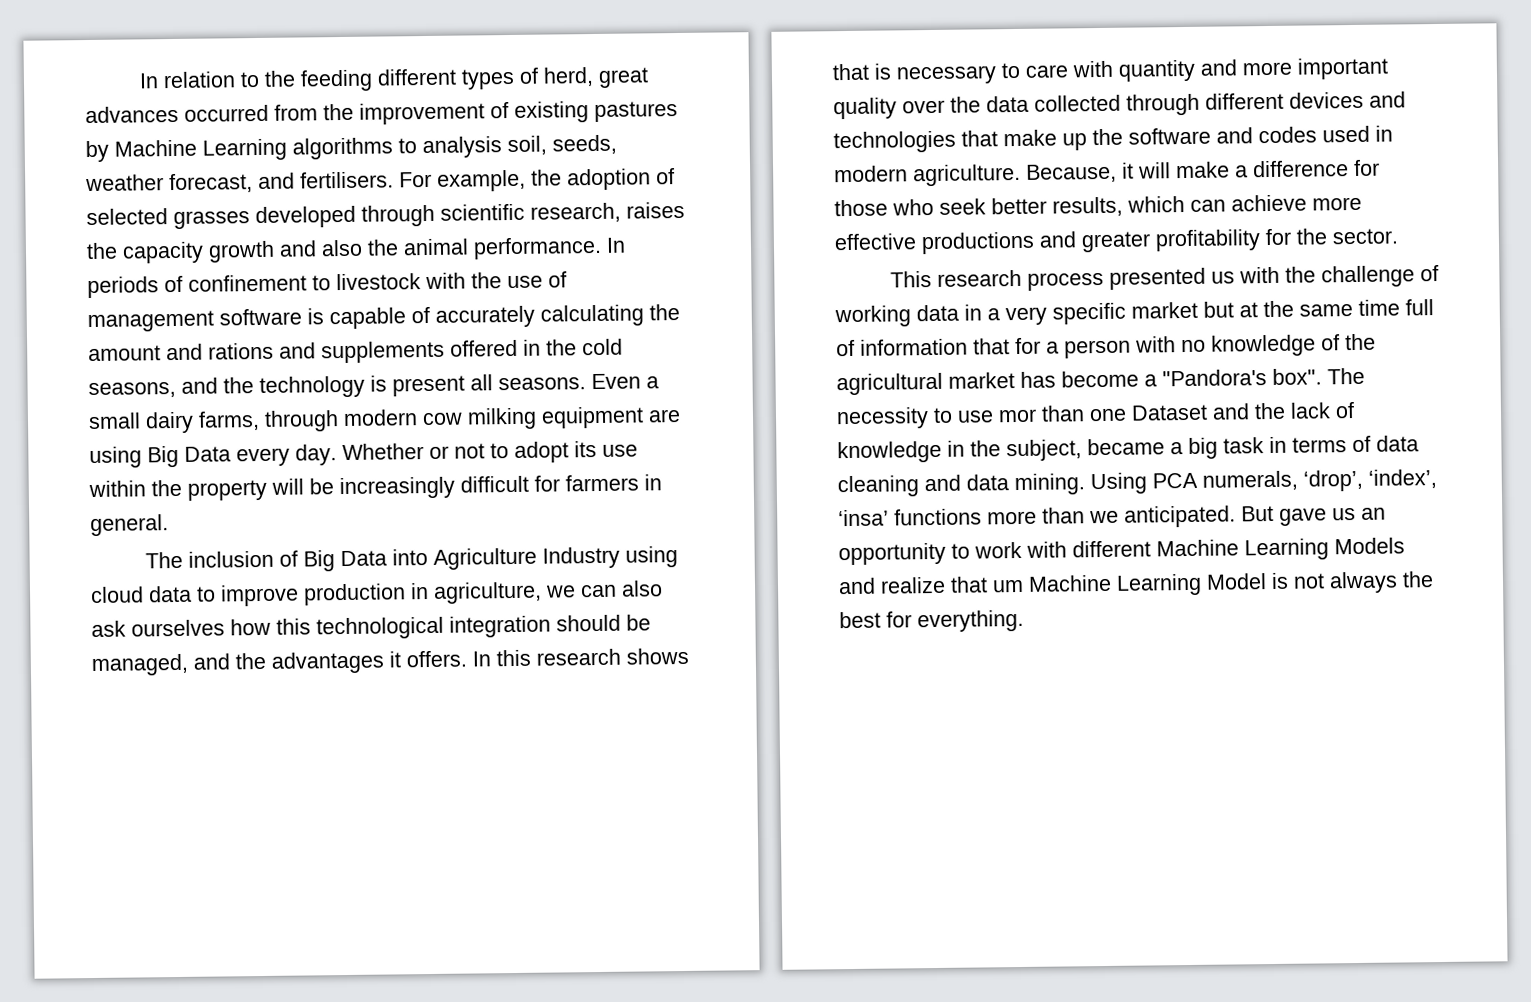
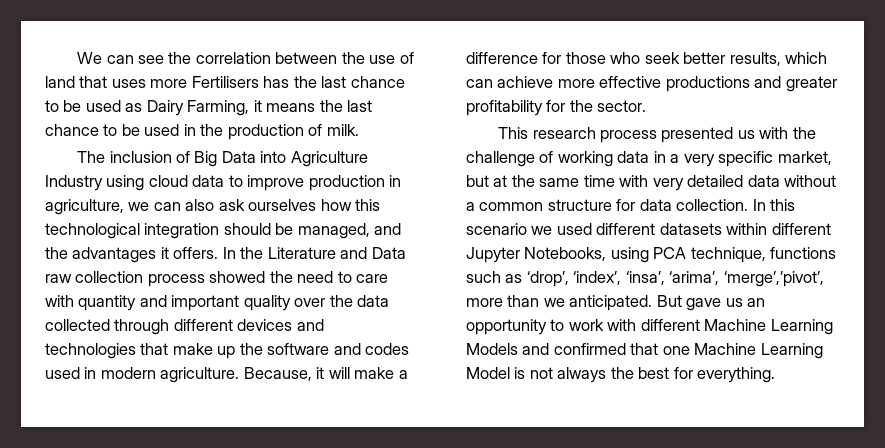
- In relation to the feeding different types of herd, great advances occurred from the improvement of existing pastures by Machine Learning algorithms to analysis soil, seeds, weather forecast, and fertilisers. For example, the adoption of selected grasses developed through scientific research, raises the capacity growth and also the animal performance. In periods of confinement to livestock with the use of management software is capable of accurately calculating the amount and rations and supplements offered in the cold seasons, and the technology is present all seasons. Even a small dairy farms, through modern cow milking equipment are using Big Data every day. Whether or not to adopt its use within the property will be increasingly difficult for farmers in general.
+ We can see the correlation between the use of land that uses more Fertilisers has the last chance to be used as Dairy Farming, it means the last chance to be used in the production of milk.
- In this research shows that is necessary to care with quantity and more important quality over the data collected through different devices and technologies that make up the software and codes used in modern agriculture.
+ In the Literature and Data raw collection process showed the need to care with quantity and important quality over the data collected through different devices and technologies that make up the software and codes used in modern agriculture.
- This research process presented us with the challenge of working data in a very specific market but at the same time full of information that for a person with no knowledge of the agricultural market has become a "Pandora's box". The necessity to use mor than one Dataset and the lack of knowledge in the subject, became a big task in terms of data cleaning and data mining. Using PCA numerals, ‘drop’, ‘index’, ‘insa’ functions more than we anticipated.
+ This research process presented us with the challenge of working data in a very specific market, but at the same time with very detailed data without a common structure for data collection. In this scenario we used different datasets within different Jupyter Notebooks, using PCA technique, functions such as ‘drop’, ‘index’, ‘insa’, ‘arima’, ‘merge’,’pivot’, more than we anticipated.
- But gave us an opportunity to work with different Machine Learning Models and realize that um Machine Learning Model is not always the best for everything.
+ But gave us an opportunity to work with different Machine Learning Models and confirmed that one Machine Learning Model is not always the best for everything.

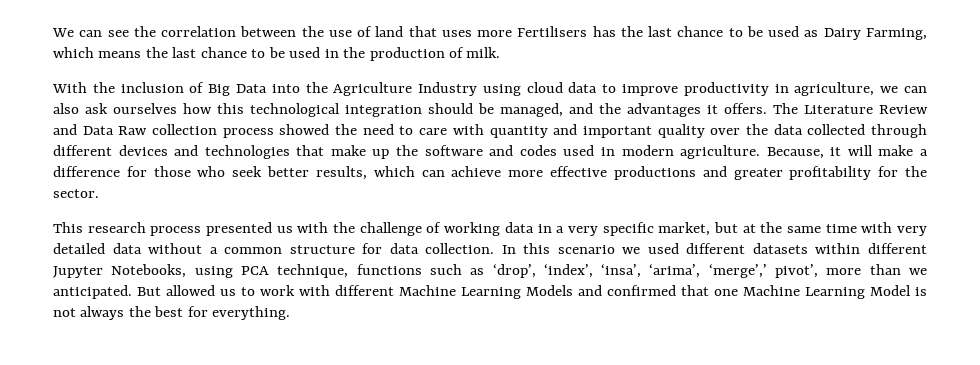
- We can see the correlation between the use of land that uses more Fertilisers has the last chance to be used as Dairy Farming, it means the last chance to be used in the production of milk.
+ We can see the correlation between the use of land that uses more Fertilisers has the last chance to be used as Dairy Farming, which means the last chance to be used in the production of milk.
- The inclusion of Big Data into Agriculture Industry using cloud data to improve production in agriculture, we can also ask ourselves how this technological integration should be managed, and the advantages it offers.
+ With the inclusion of Big Data into the Agriculture Industry using cloud data to improve productivity in agriculture, we can also ask ourselves how this technological integration should be managed, and the advantages it offers.
- In the Literature and Data raw collection process showed the need to care with quantity and important quality over the data collected through different devices and technologies that make up the software and codes used in modern agriculture.
+ The Literature Review and Data Raw collection process showed the need to care with quantity and important quality over the data collected through different devices and technologies that make up the software and codes used in modern agriculture.
- In this scenario we used different datasets within different Jupyter Notebooks, using PCA technique, functions such as ‘drop’, ‘index’, ‘insa’, ‘arima’, ‘merge’,’pivot’, more than we anticipated.
+ In this scenario we used different datasets within different Jupyter Notebooks, using PCA technique, functions such as ‘drop’, ‘index’, ‘insa’, ‘arima’, ‘merge’,’ pivot’, more than we anticipated.
- But gave us an opportunity to work with different Machine Learning Models and confirmed that one Machine Learning Model is not always the best for everything.
+ But allowed us to work with different Machine Learning Models and confirmed that one Machine Learning Model is not always the best for everything.

